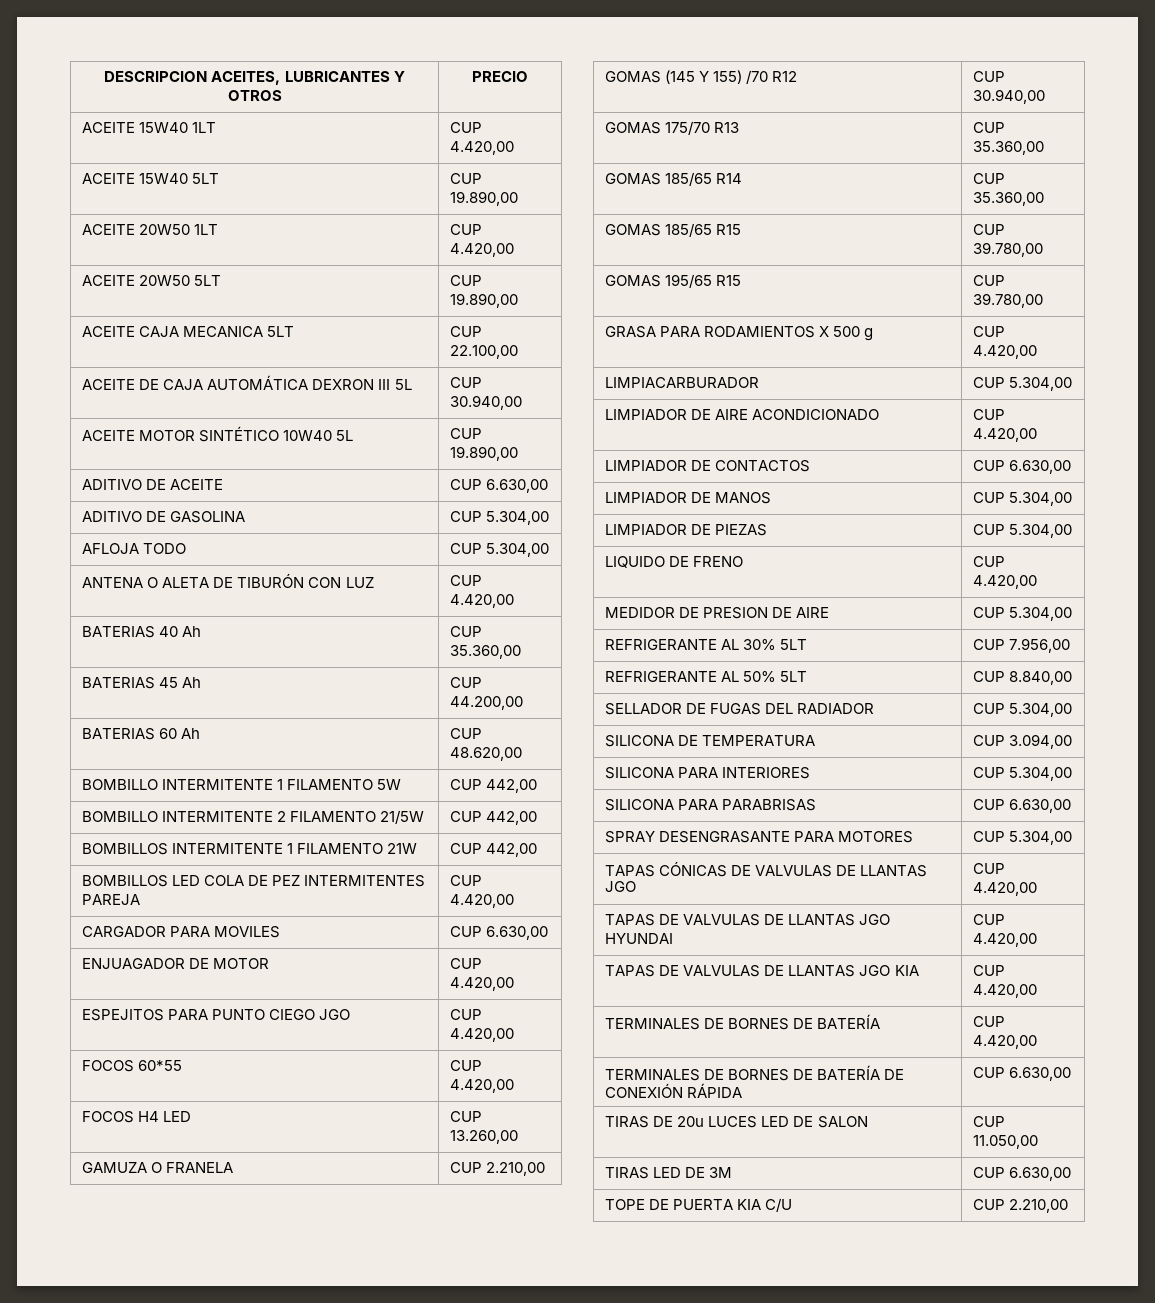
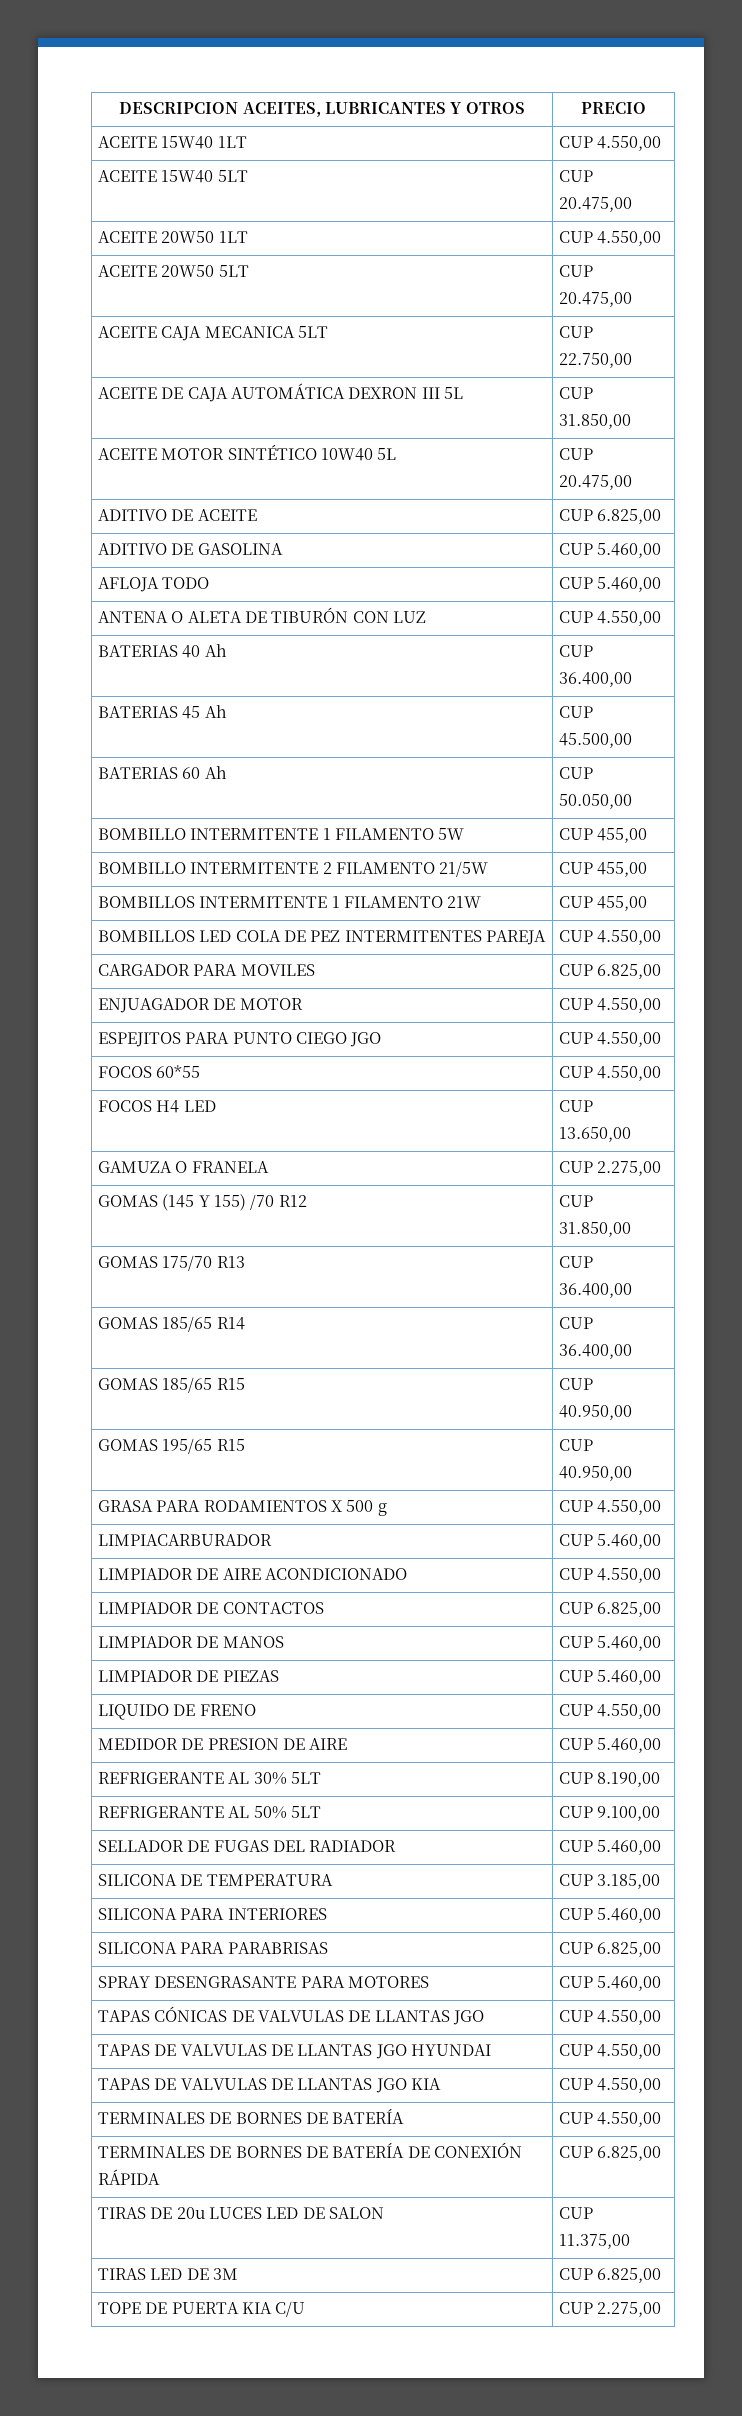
- ACEITE 15W40 1LT | CUP 4.420,00
+ ACEITE 15W40 1LT | CUP 4.550,00
- ACEITE 15W40 5LT | CUP 19.890,00
+ ACEITE 15W40 5LT | CUP 20.475,00
- ACEITE 20W50 1LT | CUP 4.420,00
+ ACEITE 20W50 1LT | CUP 4.550,00
- ACEITE 20W50 5LT | CUP 19.890,00
+ ACEITE 20W50 5LT | CUP 20.475,00
- ACEITE CAJA MECANICA 5LT | CUP 22.100,00
+ ACEITE CAJA MECANICA 5LT | CUP 22.750,00
- ACEITE DE CAJA AUTOMÁTICA DEXRON III 5L | CUP 30.940,00
+ ACEITE DE CAJA AUTOMÁTICA DEXRON III 5L | CUP 31.850,00
- ACEITE MOTOR SINTÉTICO 10W40 5L | CUP 19.890,00
+ ACEITE MOTOR SINTÉTICO 10W40 5L | CUP 20.475,00
- ADITIVO DE ACEITE | CUP 6.630,00
+ ADITIVO DE ACEITE | CUP 6.825,00
- ADITIVO DE GASOLINA | CUP 5.304,00
+ ADITIVO DE GASOLINA | CUP 5.460,00
- AFLOJA TODO | CUP 5.304,00
+ AFLOJA TODO | CUP 5.460,00
- ANTENA O ALETA DE TIBURÓN CON LUZ | CUP 4.420,00
+ ANTENA O ALETA DE TIBURÓN CON LUZ | CUP 4.550,00
- BATERIAS 40 Ah | CUP 35.360,00
+ BATERIAS 40 Ah | CUP 36.400,00
- BATERIAS 45 Ah | CUP 44.200,00
+ BATERIAS 45 Ah | CUP 45.500,00
- BATERIAS 60 Ah | CUP 48.620,00
+ BATERIAS 60 Ah | CUP 50.050,00
- BOMBILLO INTERMITENTE 1 FILAMENTO 5W | CUP 442,00
+ BOMBILLO INTERMITENTE 1 FILAMENTO 5W | CUP 455,00
- BOMBILLO INTERMITENTE 2 FILAMENTO 21/5W | CUP 442,00
+ BOMBILLO INTERMITENTE 2 FILAMENTO 21/5W | CUP 455,00
- BOMBILLOS INTERMITENTE 1 FILAMENTO 21W | CUP 442,00
+ BOMBILLOS INTERMITENTE 1 FILAMENTO 21W | CUP 455,00
- BOMBILLOS LED COLA DE PEZ INTERMITENTES PAREJA | CUP 4.420,00
+ BOMBILLOS LED COLA DE PEZ INTERMITENTES PAREJA | CUP 4.550,00
- CARGADOR PARA MOVILES | CUP 6.630,00
+ CARGADOR PARA MOVILES | CUP 6.825,00
- ENJUAGADOR DE MOTOR | CUP 4.420,00
+ ENJUAGADOR DE MOTOR | CUP 4.550,00
- ESPEJITOS PARA PUNTO CIEGO JGO | CUP 4.420,00
+ ESPEJITOS PARA PUNTO CIEGO JGO | CUP 4.550,00
- FOCOS 60*55 | CUP 4.420,00
+ FOCOS 60*55 | CUP 4.550,00
- FOCOS H4 LED | CUP 13.260,00
+ FOCOS H4 LED | CUP 13.650,00
- GAMUZA O FRANELA | CUP 2.210,00
+ GAMUZA O FRANELA | CUP 2.275,00
- GOMAS (145 Y 155) /70 R12 | CUP 30.940,00
+ GOMAS (145 Y 155) /70 R12 | CUP 31.850,00
- GOMAS 175/70 R13 | CUP 35.360,00
+ GOMAS 175/70 R13 | CUP 36.400,00
- GOMAS 185/65 R14 | CUP 35.360,00
+ GOMAS 185/65 R14 | CUP 36.400,00
- GOMAS 185/65 R15 | CUP 39.780,00
+ GOMAS 185/65 R15 | CUP 40.950,00
- GOMAS 195/65 R15 | CUP 39.780,00
+ GOMAS 195/65 R15 | CUP 40.950,00
- GRASA PARA RODAMIENTOS X 500 g | CUP 4.420,00
+ GRASA PARA RODAMIENTOS X 500 g | CUP 4.550,00
- LIMPIACARBURADOR | CUP 5.304,00
+ LIMPIACARBURADOR | CUP 5.460,00
- LIMPIADOR DE AIRE ACONDICIONADO | CUP 4.420,00
+ LIMPIADOR DE AIRE ACONDICIONADO | CUP 4.550,00
- LIMPIADOR DE CONTACTOS | CUP 6.630,00
+ LIMPIADOR DE CONTACTOS | CUP 6.825,00
- LIMPIADOR DE MANOS | CUP 5.304,00
+ LIMPIADOR DE MANOS | CUP 5.460,00
- LIMPIADOR DE PIEZAS | CUP 5.304,00
+ LIMPIADOR DE PIEZAS | CUP 5.460,00
- LIQUIDO DE FRENO | CUP 4.420,00
+ LIQUIDO DE FRENO | CUP 4.550,00
- MEDIDOR DE PRESION DE AIRE | CUP 5.304,00
+ MEDIDOR DE PRESION DE AIRE | CUP 5.460,00
- REFRIGERANTE AL 30% 5LT | CUP 7.956,00
+ REFRIGERANTE AL 30% 5LT | CUP 8.190,00
- REFRIGERANTE AL 50% 5LT | CUP 8.840,00
+ REFRIGERANTE AL 50% 5LT | CUP 9.100,00
- SELLADOR DE FUGAS DEL RADIADOR | CUP 5.304,00
+ SELLADOR DE FUGAS DEL RADIADOR | CUP 5.460,00
- SILICONA DE TEMPERATURA | CUP 3.094,00
+ SILICONA DE TEMPERATURA | CUP 3.185,00
- SILICONA PARA INTERIORES | CUP 5.304,00
+ SILICONA PARA INTERIORES | CUP 5.460,00
- SILICONA PARA PARABRISAS | CUP 6.630,00
+ SILICONA PARA PARABRISAS | CUP 6.825,00
- SPRAY DESENGRASANTE PARA MOTORES | CUP 5.304,00
+ SPRAY DESENGRASANTE PARA MOTORES | CUP 5.460,00
- TAPAS CÓNICAS DE VALVULAS DE LLANTAS JGO | CUP 4.420,00
+ TAPAS CÓNICAS DE VALVULAS DE LLANTAS JGO | CUP 4.550,00
- TAPAS DE VALVULAS DE LLANTAS JGO HYUNDAI | CUP 4.420,00
+ TAPAS DE VALVULAS DE LLANTAS JGO HYUNDAI | CUP 4.550,00
- TAPAS DE VALVULAS DE LLANTAS JGO KIA | CUP 4.420,00
+ TAPAS DE VALVULAS DE LLANTAS JGO KIA | CUP 4.550,00
- TERMINALES DE BORNES DE BATERÍA | CUP 4.420,00
+ TERMINALES DE BORNES DE BATERÍA | CUP 4.550,00
- TERMINALES DE BORNES DE BATERÍA DE CONEXIÓN RÁPIDA | CUP 6.630,00
+ TERMINALES DE BORNES DE BATERÍA DE CONEXIÓN RÁPIDA | CUP 6.825,00
- TIRAS DE 20u LUCES LED DE SALON | CUP 11.050,00
+ TIRAS DE 20u LUCES LED DE SALON | CUP 11.375,00
- TIRAS LED DE 3M | CUP 6.630,00
+ TIRAS LED DE 3M | CUP 6.825,00
- TOPE DE PUERTA KIA C/U | CUP 2.210,00
+ TOPE DE PUERTA KIA C/U | CUP 2.275,00

